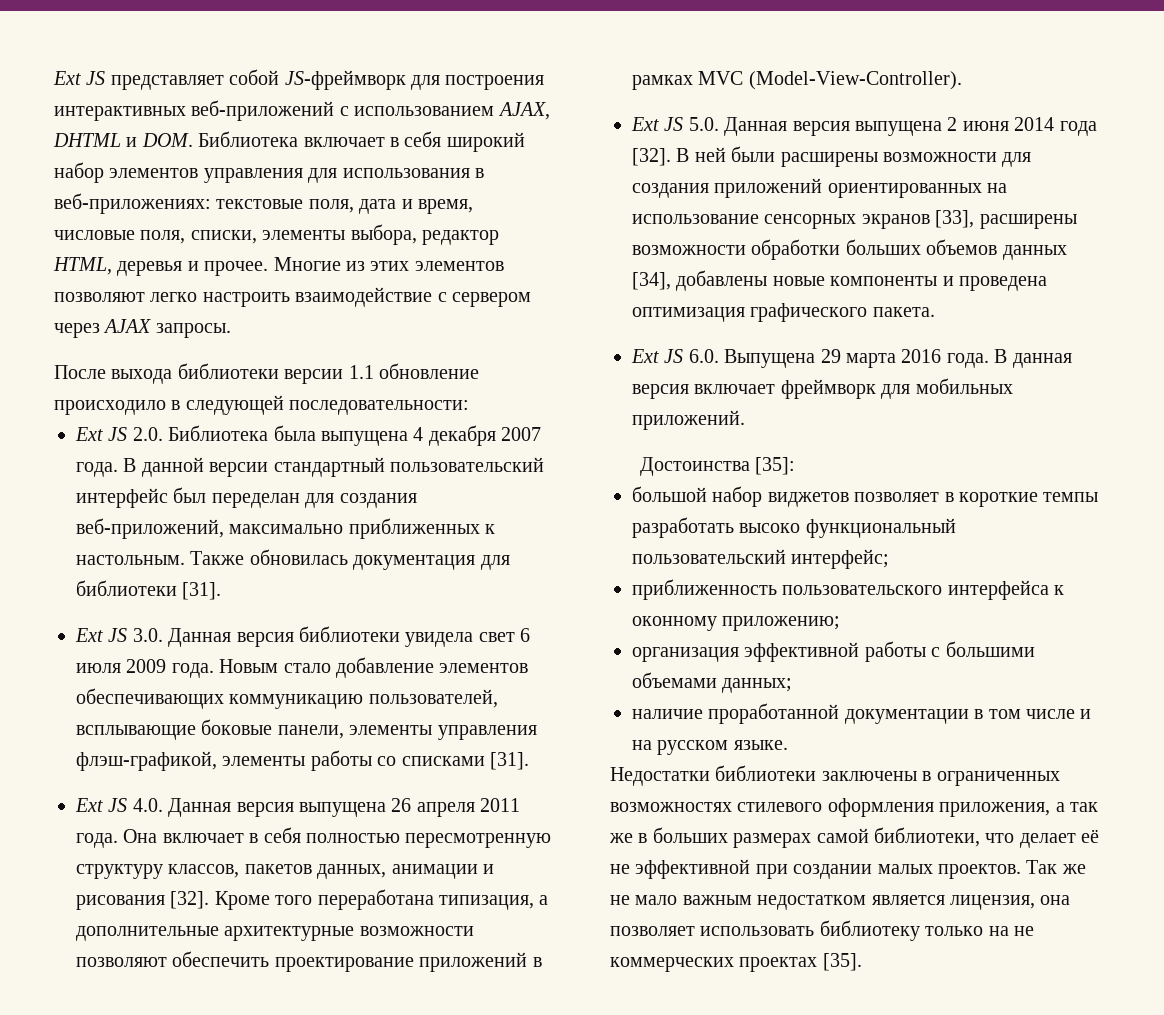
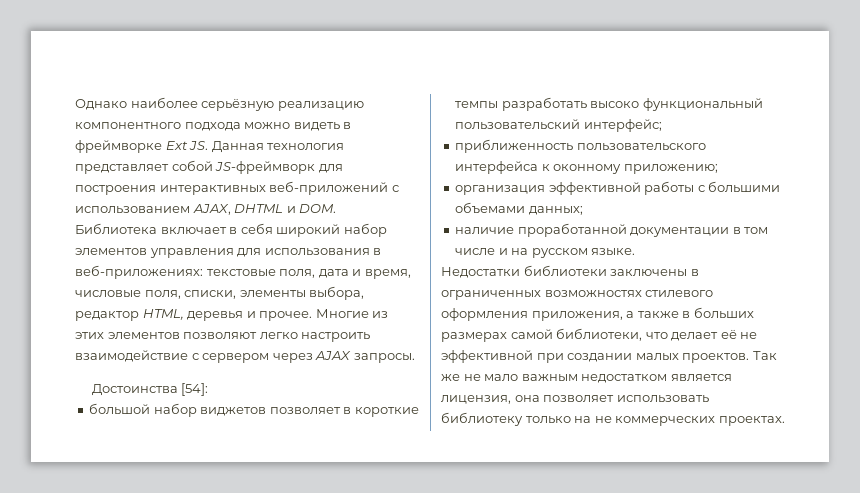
- Ext JS представляет собой JS-фреймворк для построения интерактивных веб-приложений с использованием AJAX, DHTML и DOM. Библиотека включает в себя широкий набор элементов управления для использования в веб-приложениях: текстовые поля, дата и время, числовые поля, списки, элементы выбора, редактор HTML, деревья и прочее.
+ Однако наиболее серьёзную реализацию компонентного подхода можно видеть в фреймворке Ext JS. Данная технология представляет собой JS-фреймворк для построения интерактивных веб-приложений с использованием AJAX, DHTML и DOM. Библиотека включает в себя широкий набор элементов управления для использования в веб-приложениях: текстовые поля, дата и время, числовые поля, списки, элементы выбора, редактор HTML, деревья и прочее.
- После выхода библиотеки версии 1.1 обновление происходило в следующей последовательности:
- Ext JS 2.0. Библиотека была выпущена 4 декабря 2007 года. В данной версии стандартный пользовательский интерфейс был переделан для создания веб-приложений, максимально приближенных к настольным. Также обновилась документация для библиотеки [31].
- Ext JS 3.0. Данная версия библиотеки увидела свет 6 июля 2009 года. Новым стало добавление элементов обеспечивающих коммуникацию пользователей, всплывающие боковые панели, элементы управления флэш-графикой, элементы работы со списками [31].
- Ext JS 4.0. Данная версия выпущена 26 апреля 2011 года. Она включает в себя полностью пересмотренную структуру классов, пакетов данных, анимации и рисования [32]. Кроме того переработана типизация, а дополнительные архитектурные возможности позволяют обеспечить проектирование приложений в рамках MVC (Model-View-Controller).
- Ext JS 5.0. Данная версия выпущена 2 июня 2014 года [32]. В ней были расширены возможности для создания приложений ориентированных на использование сенсорных экранов [33], расширены возможности обработки больших объемов данных [34], добавлены новые компоненты и проведена оптимизация графического пакета.
- Ext JS 6.0. Выпущена 29 марта 2016 года. В данная версия включает фреймворк для мобильных приложений.
- Достоинства [35]:
+ Достоинства [54]:
- Недостатки библиотеки заключены в ограниченных возможностях стилевого оформления приложения, а так же в больших размерах самой библиотеки, что делает её не эффективной при создании малых проектов.
+ Недостатки библиотеки заключены в ограниченных возможностях стилевого оформления приложения, а также в больших размерах самой библиотеки, что делает её не эффективной при создании малых проектов.
- Так же не мало важным недостатком является лицензия, она позволяет использовать библиотеку только на не коммерческих проектах [35].
+ Так же не мало важным недостатком является лицензия, она позволяет использовать библиотеку только на не коммерческих проектах.

